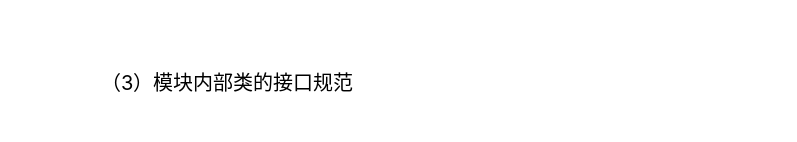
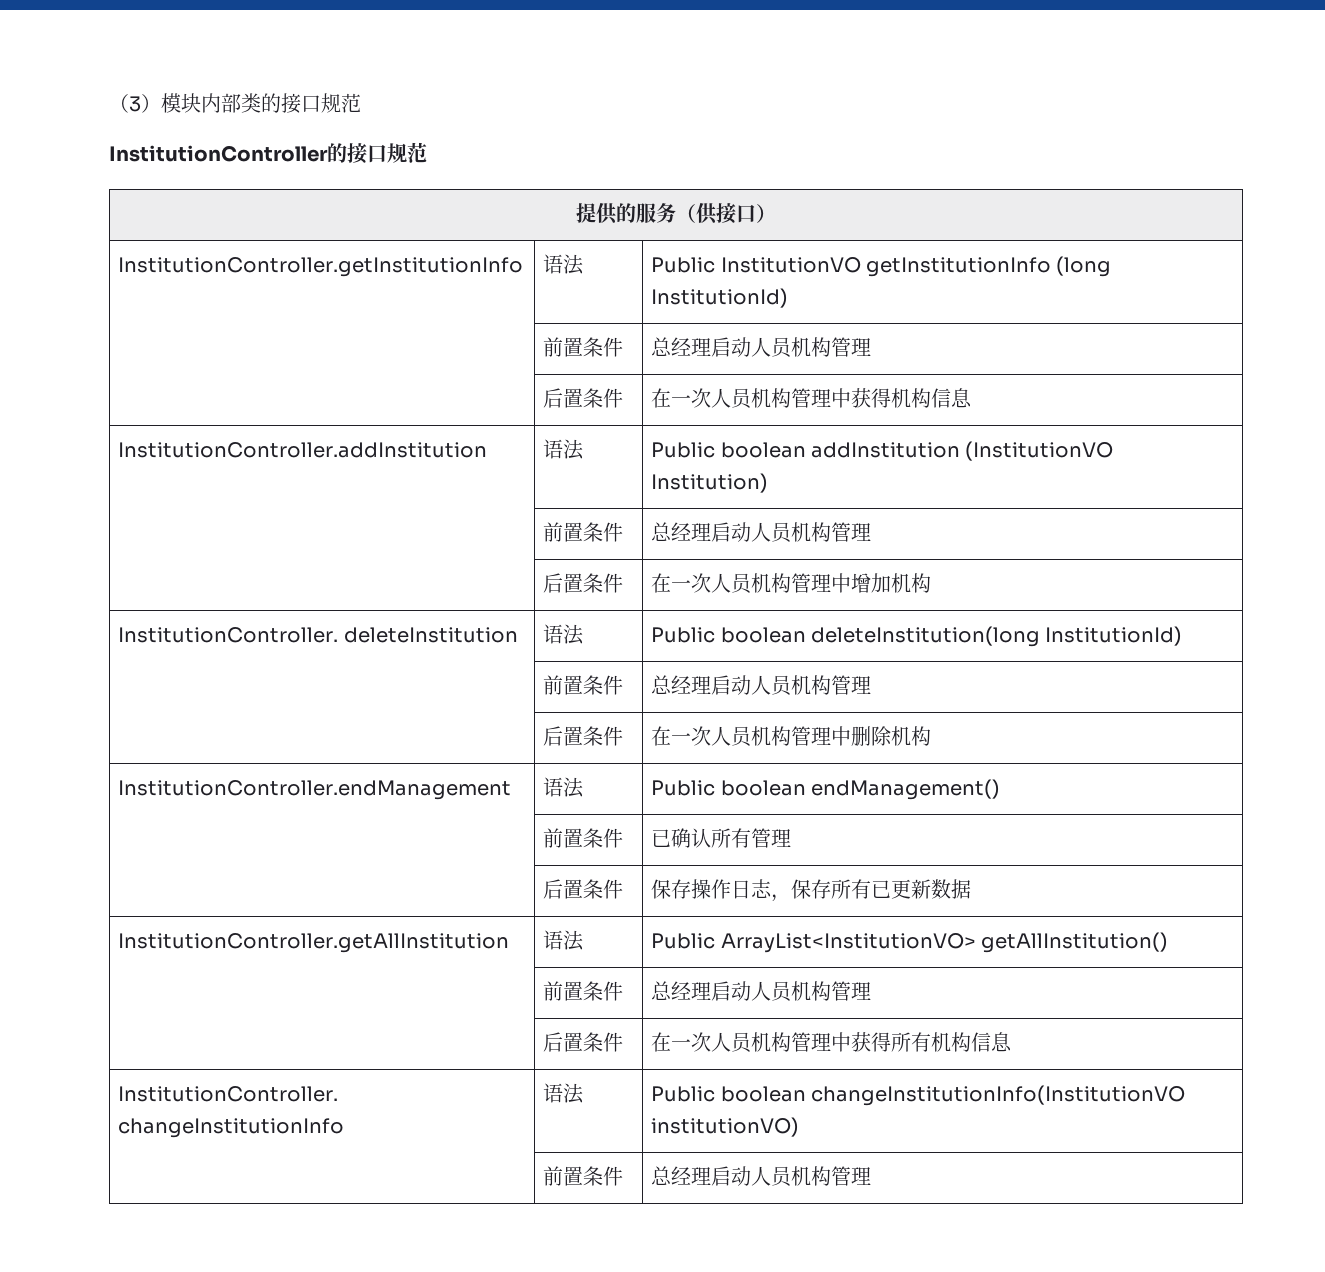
+ InstitutionController的接口规范
+ 提供的服务（供接口）
+ InstitutionController.getInstitutionInfo | 语法 | Public InstitutionVO getInstitutionInfo (long InstitutionId)
+ | 前置条件 | 总经理启动人员机构管理
+ | 后置条件 | 在一次人员机构管理中获得机构信息
+ InstitutionController.addInstitution | 语法 | Public boolean addInstitution (InstitutionVO Institution)
+ | 前置条件 | 总经理启动人员机构管理
+ | 后置条件 | 在一次人员机构管理中增加机构
+ InstitutionController. deleteInstitution | 语法 | Public boolean deleteInstitution(long InstitutionId)
+ | 前置条件 | 总经理启动人员机构管理
+ | 后置条件 | 在一次人员机构管理中删除机构
+ InstitutionController.endManagement | 语法 | Public boolean endManagement()
+ | 前置条件 | 已确认所有管理
+ | 后置条件 | 保存操作日志，保存所有已更新数据
+ InstitutionController.getAllInstitution | 语法 | Public ArrayList<InstitutionVO> getAllInstitution()
+ | 前置条件 | 总经理启动人员机构管理
+ | 后置条件 | 在一次人员机构管理中获得所有机构信息
+ InstitutionController. changeInstitutionInfo | 语法 | Public boolean changeInstitutionInfo(InstitutionVO institutionVO)
+ | 前置条件 | 总经理启动人员机构管理

